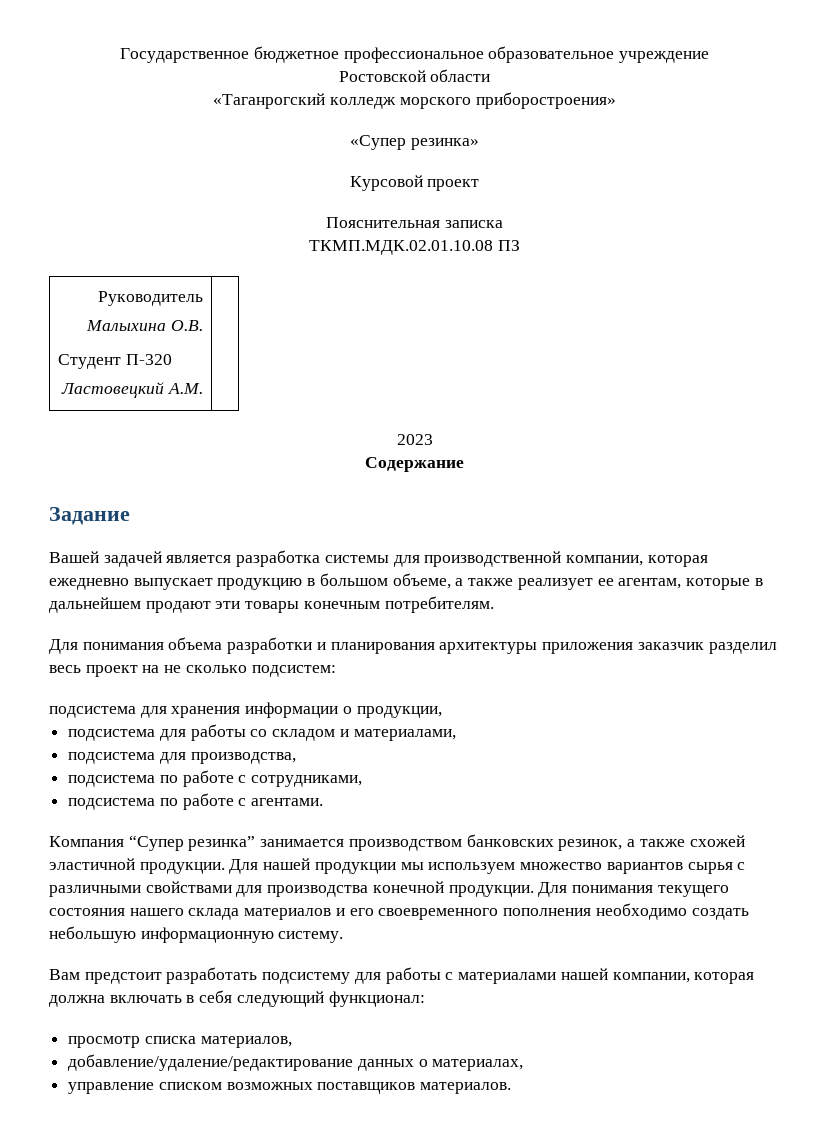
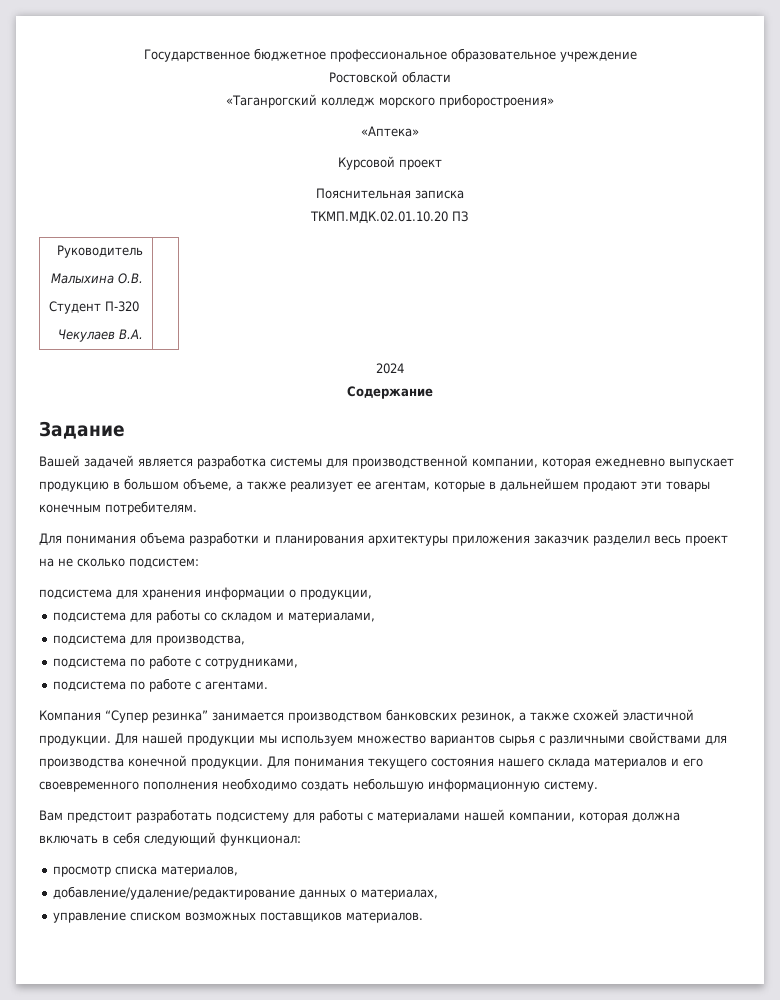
- «Супер резинка»
+ «Аптека»
- ТКМП.МДК.02.01.10.08 ПЗ
+ ТКМП.МДК.02.01.10.20 ПЗ
  Руководитель
  Малыхина О.В.
  Студент П-320
- Ластовецкий А.М. |
- 2023
+ Чекулаев В.А. |
+ 2024

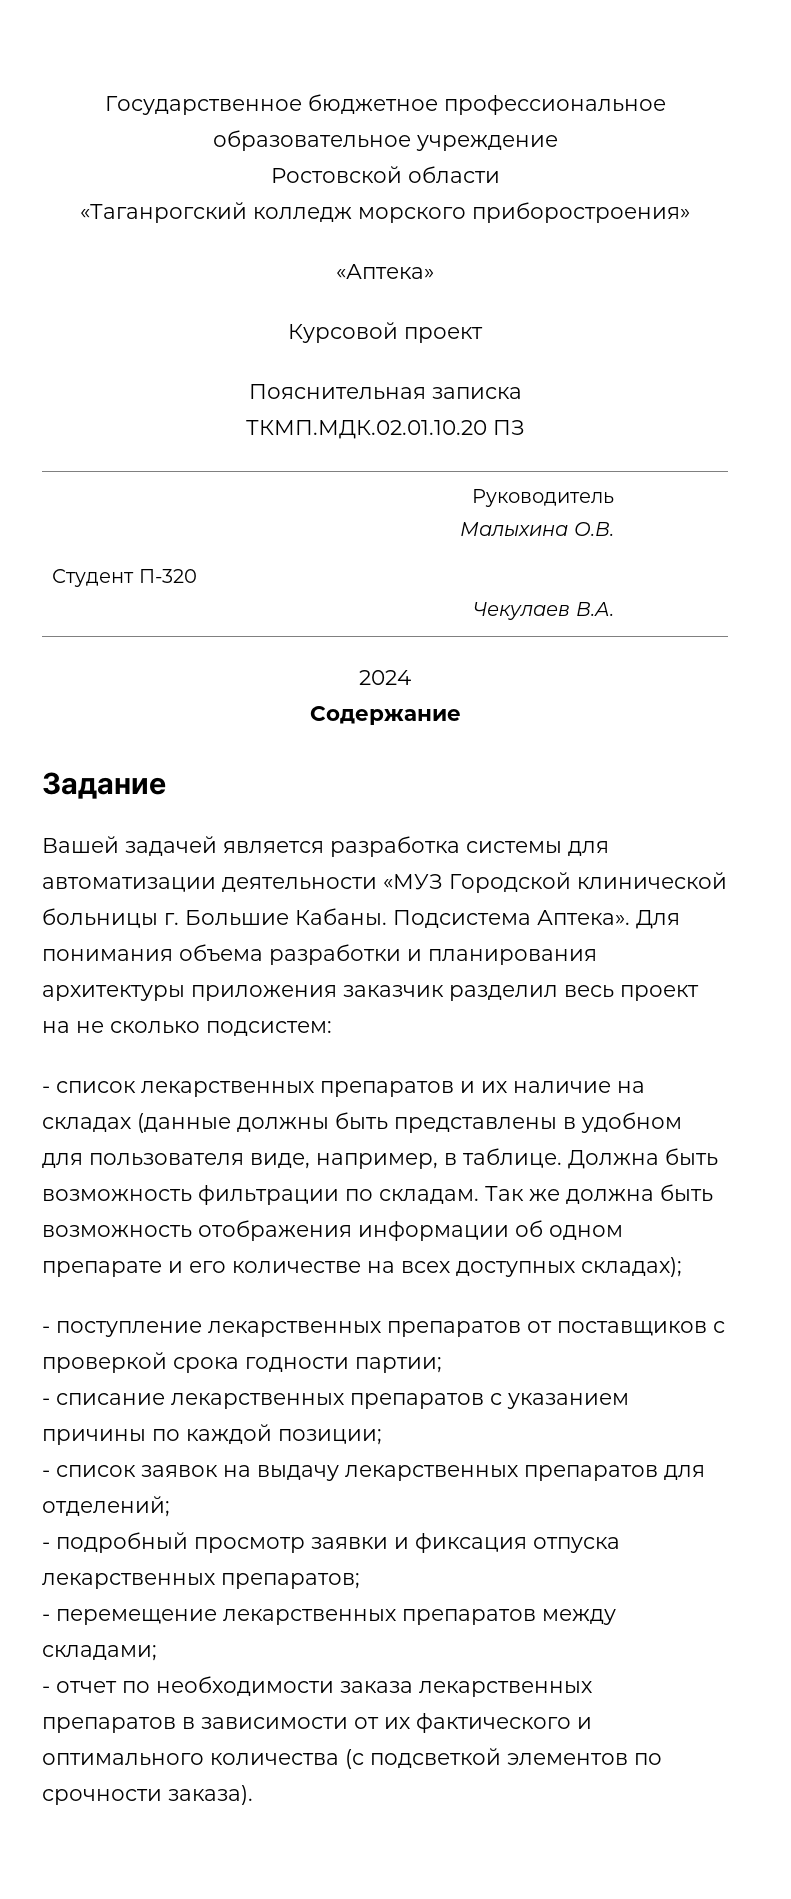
- Вашей задачей является разработка системы для производственной компании, которая ежедневно выпускает продукцию в большом объеме, а также реализует ее агентам, которые в дальнейшем продают эти товары конечным потребителям.
- Для понимания объема разработки и планирования архитектуры приложения заказчик разделил весь проект на не сколько подсистем:
+ Вашей задачей является разработка системы для автоматизации деятельности «МУЗ Городской клинической больницы г. Большие Кабаны. Подсистема Аптека». Для понимания объема разработки и планирования архитектуры приложения заказчик разделил весь проект на не сколько подсистем:
- подсистема для хранения информации о продукции,
- подсистема для работы со складом и материалами,
- подсистема для производства,
- подсистема по работе с сотрудниками,
- подсистема по работе с агентами.
- Компания “Супер резинка” занимается производством банковских резинок, а также схожей эластичной продукции. Для нашей продукции мы используем множество вариантов сырья с различными свойствами для производства конечной продукции. Для понимания текущего состояния нашего склада материалов и его своевременного пополнения необходимо создать небольшую информационную систему.
- Вам предстоит разработать подсистему для работы с материалами нашей компании, которая должна включать в себя следующий функционал:
- просмотр списка материалов,
- добавление/удаление/редактирование данных о материалах,
- управление списком возможных поставщиков материалов.
+ - список лекарственных препаратов и их наличие на складах (данные должны быть представлены в удобном для пользователя виде, например, в таблице. Должна быть возможность фильтрации по складам. Так же должна быть возможность отображения информации об одном препарате и его количестве на всех доступных складах);
+ - поступление лекарственных препаратов от поставщиков с проверкой срока годности партии;
+ - списание лекарственных препаратов с указанием причины по каждой позиции;
+ - список заявок на выдачу лекарственных препаратов для отделений;
+ - подробный просмотр заявки и фиксация отпуска лекарственных препаратов;
+ - перемещение лекарственных препаратов между складами;
+ - отчет по необходимости заказа лекарственных препаратов в зависимости от их фактического и оптимального количества (с подсветкой элементов по срочности заказа).

